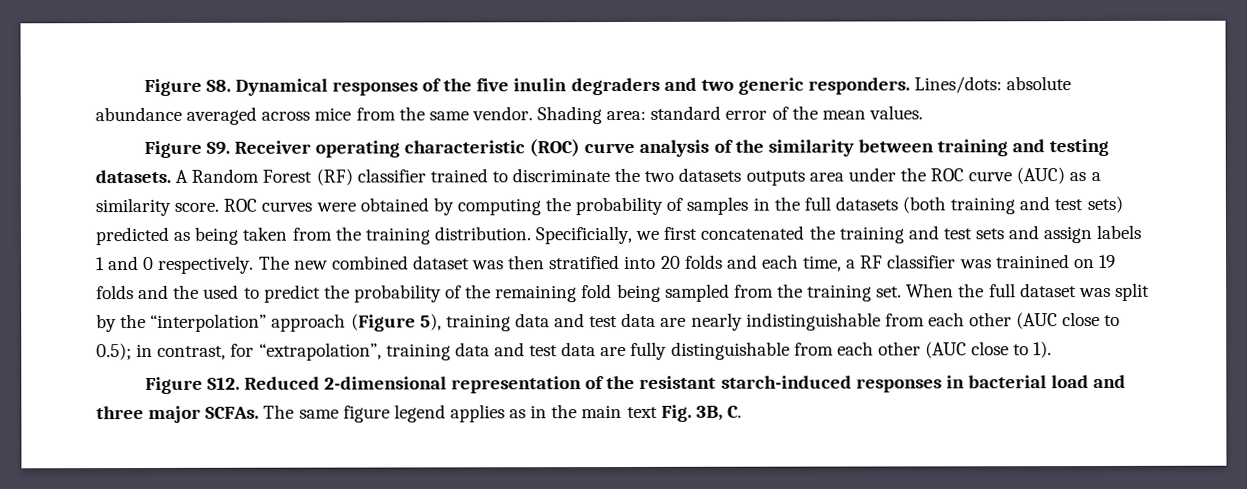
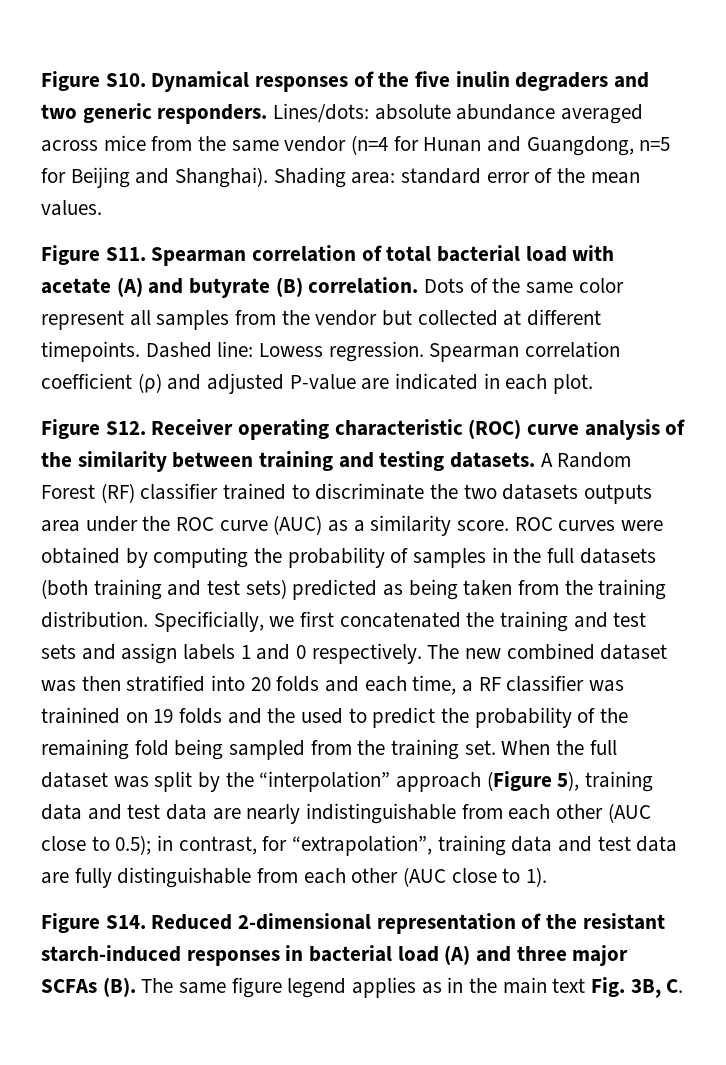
- Figure S8. Dynamical responses of the five inulin degraders and two generic responders.
+ Figure S10. Dynamical responses of the five inulin degraders and two generic responders.
- Lines/dots: absolute abundance averaged across mice from the same vendor.
+ Lines/dots: absolute abundance averaged across mice from the same vendor (n=4 for Hunan and Guangdong, n=5 for Beijing and Shanghai).
- Figure S9. Receiver operating characteristic (ROC) curve analysis of the similarity between training and testing datasets.
+ Figure S11. Spearman correlation of total bacterial load with acetate (A) and butyrate (B) correlation. Dots of the same color represent all samples from the vendor but collected at different timepoints. Dashed line: Lowess regression. Spearman correlation coefficient (ρ) and adjusted P-value are indicated in each plot.
+ Figure S12. Receiver operating characteristic (ROC) curve analysis of the similarity between training and testing datasets.
- Figure S12. Reduced 2-dimensional representation of the resistant starch-induced responses in bacterial load and three major SCFAs. The same figure legend applies as in the main text Fig. 3B, C.
+ Figure S14. Reduced 2-dimensional representation of the resistant starch-induced responses in bacterial load (A) and three major SCFAs (B). The same figure legend applies as in the main text Fig. 3B, C.

